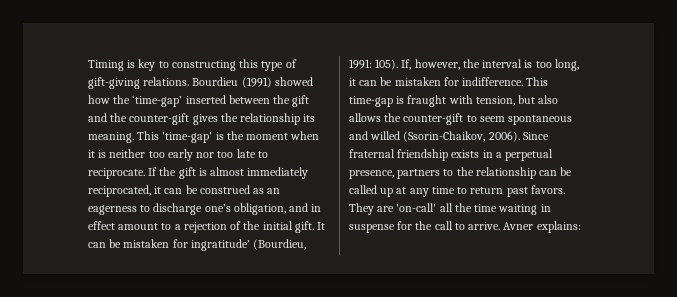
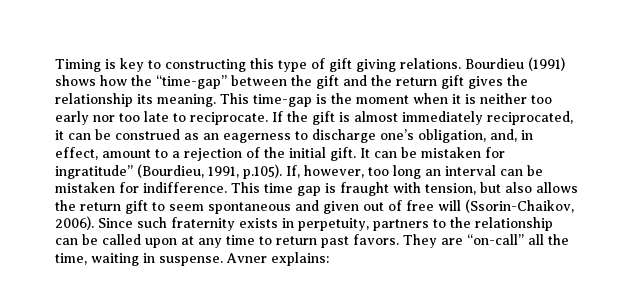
- Timing is key to constructing this type of gift-giving relations.
+ Timing is key to constructing this type of gift giving relations.
- Bourdieu (1991) showed how the ‘time-gap’ inserted between the gift and the counter-gift gives the relationship its meaning.
+ Bourdieu (1991) shows how the “time-gap” between the gift and the return gift gives the relationship its meaning.
- This 'time-gap' is the moment when it is neither too early nor too late to reciprocate.
+ This time-gap is the moment when it is neither too early nor too late to reciprocate.
- If the gift is almost immediately reciprocated, it can be construed as an eagerness to discharge one’s obligation, and in effect amount to a rejection of the initial gift.
+ If the gift is almost immediately reciprocated, it can be construed as an eagerness to discharge one’s obligation, and, in effect, amount to a rejection of the initial gift.
- It can be mistaken for ingratitude’ (Bourdieu, 1991: 105). If, however, the interval is too long, it can be mistaken for indifference.
+ It can be mistaken for ingratitude” (Bourdieu, 1991, p.105). If, however, too long an interval can be mistaken for indifference.
- This time-gap is fraught with tension, but also allows the counter-gift to seem spontaneous and willed (Ssorin-Chaikov, 2006). Since fraternal friendship exists in a perpetual presence, partners to the relationship can be called up at any time to return past favors.
+ This time gap is fraught with tension, but also allows the return gift to seem spontaneous and given out of free will (Ssorin-Chaikov, 2006). Since such fraternity exists in perpetuity, partners to the relationship can be called upon at any time to return past favors.
- They are 'on-call' all the time waiting in suspense for the call to arrive.
+ They are “on-call” all the time, waiting in suspense.

